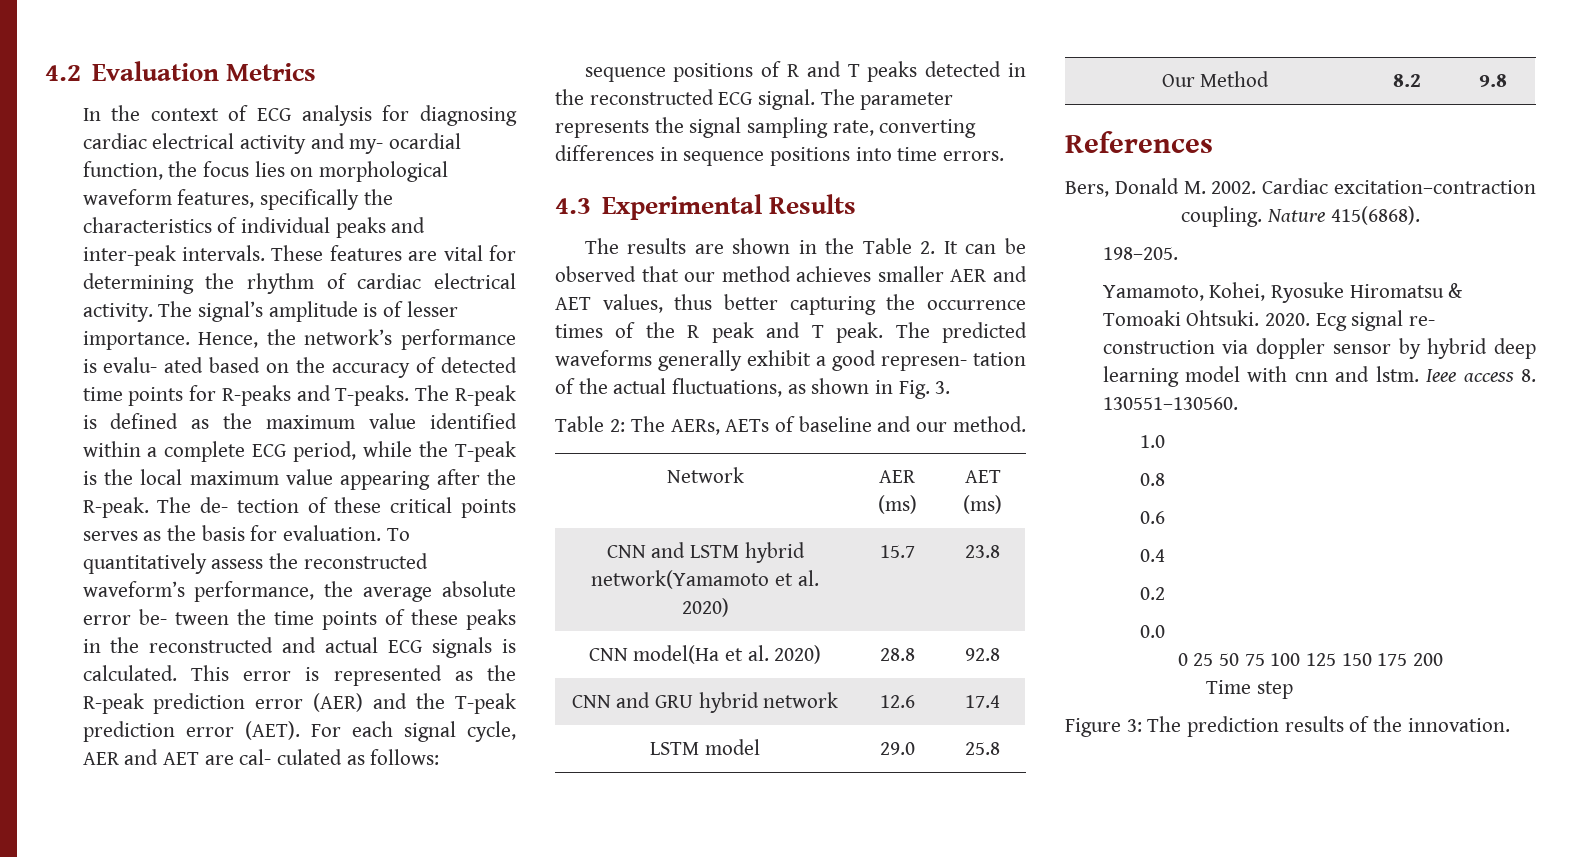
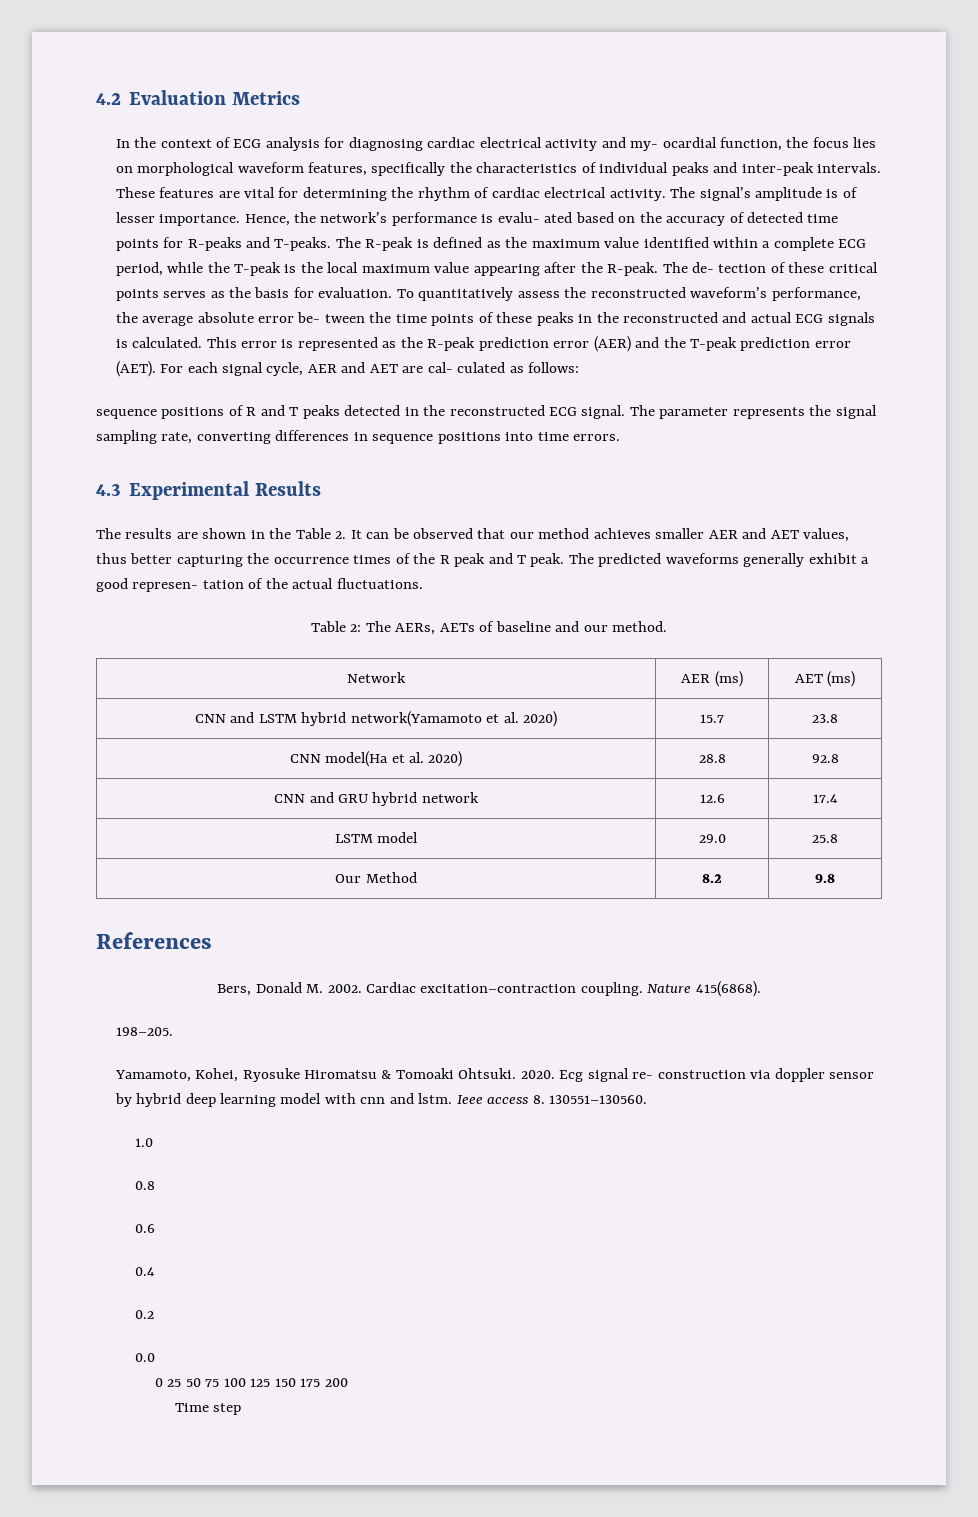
- The predicted waveforms generally exhibit a good represen- tation of the actual fluctuations, as shown in Fig. 3.
+ The predicted waveforms generally exhibit a good represen- tation of the actual fluctuations.
- Figure 3: The prediction results of the innovation.

